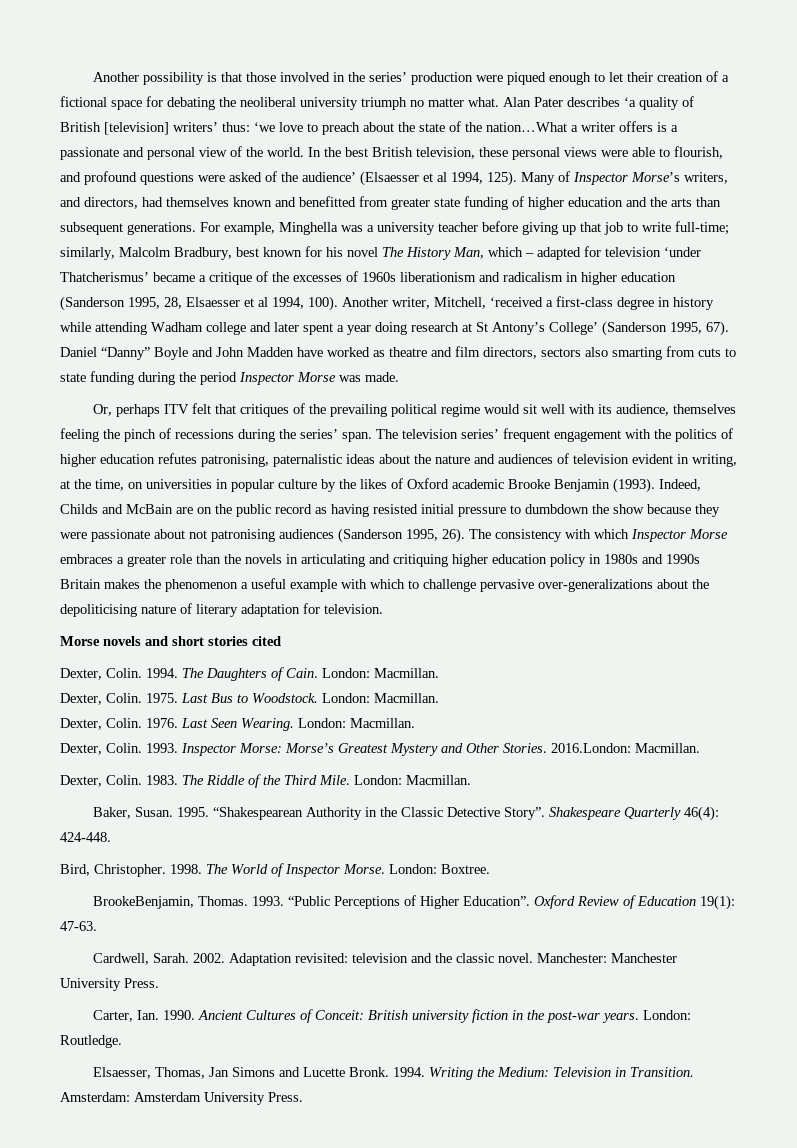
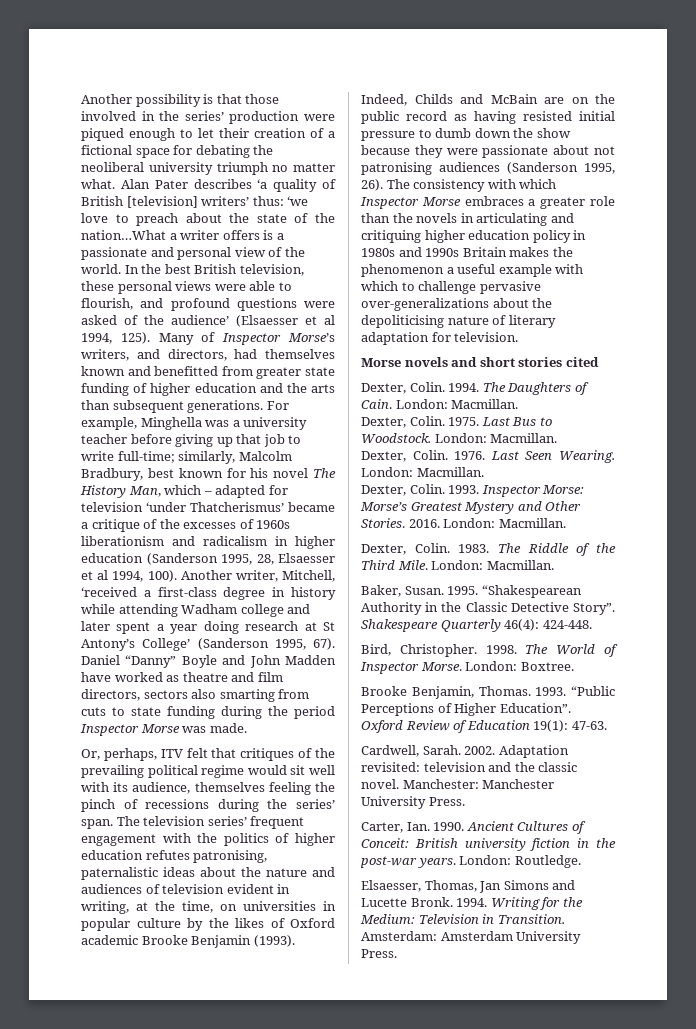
- Or, perhaps ITV felt that critiques of the prevailing political regime would sit well with its audience, themselves feeling the pinch of recessions during the series’ span.
+ Or, perhaps, ITV felt that critiques of the prevailing political regime would sit well with its audience, themselves feeling the pinch of recessions during the series’ span.
- Indeed, Childs and McBain are on the public record as having resisted initial pressure to dumbdown the show because they were passionate about not patronising audiences (Sanderson 1995, 26).
+ Indeed, Childs and McBain are on the public record as having resisted initial pressure to dumb down the show because they were passionate about not patronising audiences (Sanderson 1995, 26).
- 2016.London: Macmillan.
+ 2016. London: Macmillan.
- BrookeBenjamin, Thomas.
+ Brooke Benjamin, Thomas.
- Writing the Medium: Television in Transition.
+ Writing for the Medium: Television in Transition.

